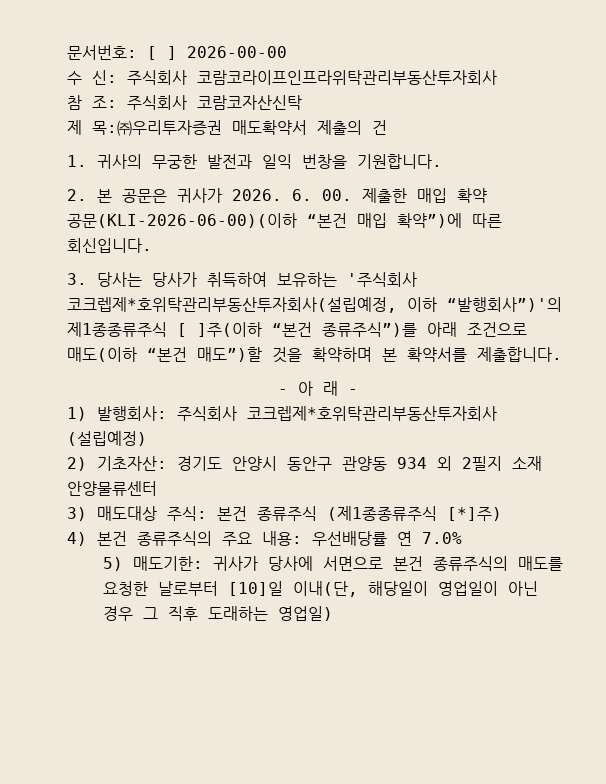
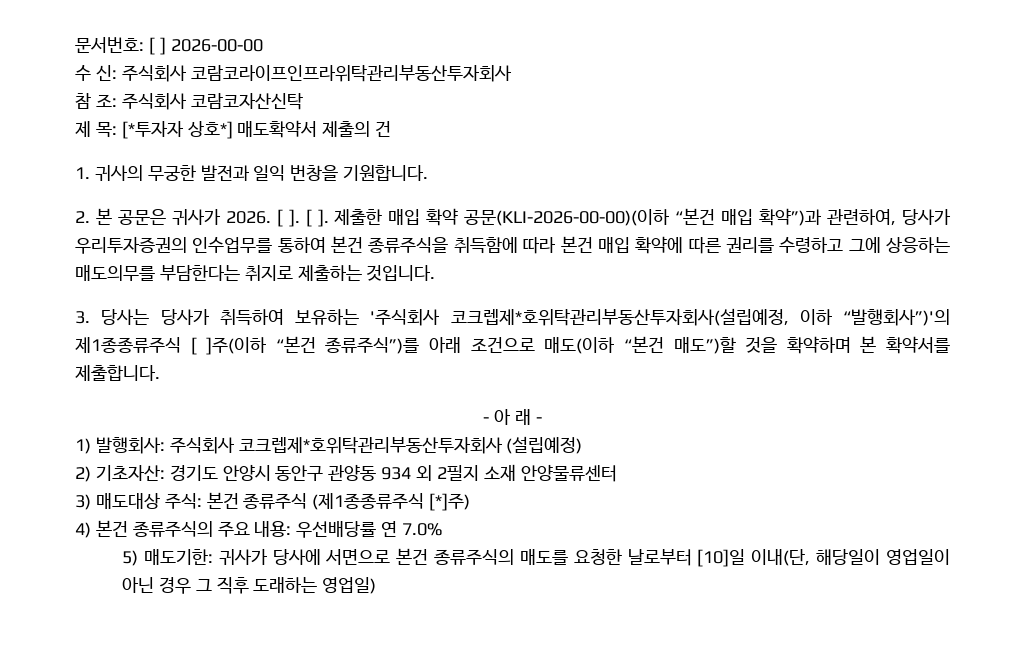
- 제 목:㈜우리투자증권 매도확약서 제출의 건
+ 제 목: [*투자자 상호*] 매도확약서 제출의 건
- 6. 00. 제출한 매입 확약 공문(KLI-2026-06-00)(이하 “본건 매입 확약”)에 따른 회신입니다.
+ [ ]. [ ]. 제출한 매입 확약 공문(KLI-2026-00-00)(이하 “본건 매입 확약”)과 관련하여, 당사가 우리투자증권의 인수업무를 통하여 본건 종류주식을 취득함에 따라 본건 매입 확약에 따른 권리를 수령하고 그에 상응하는 매도의무를 부담한다는 취지로 제출하는 것입니다.

